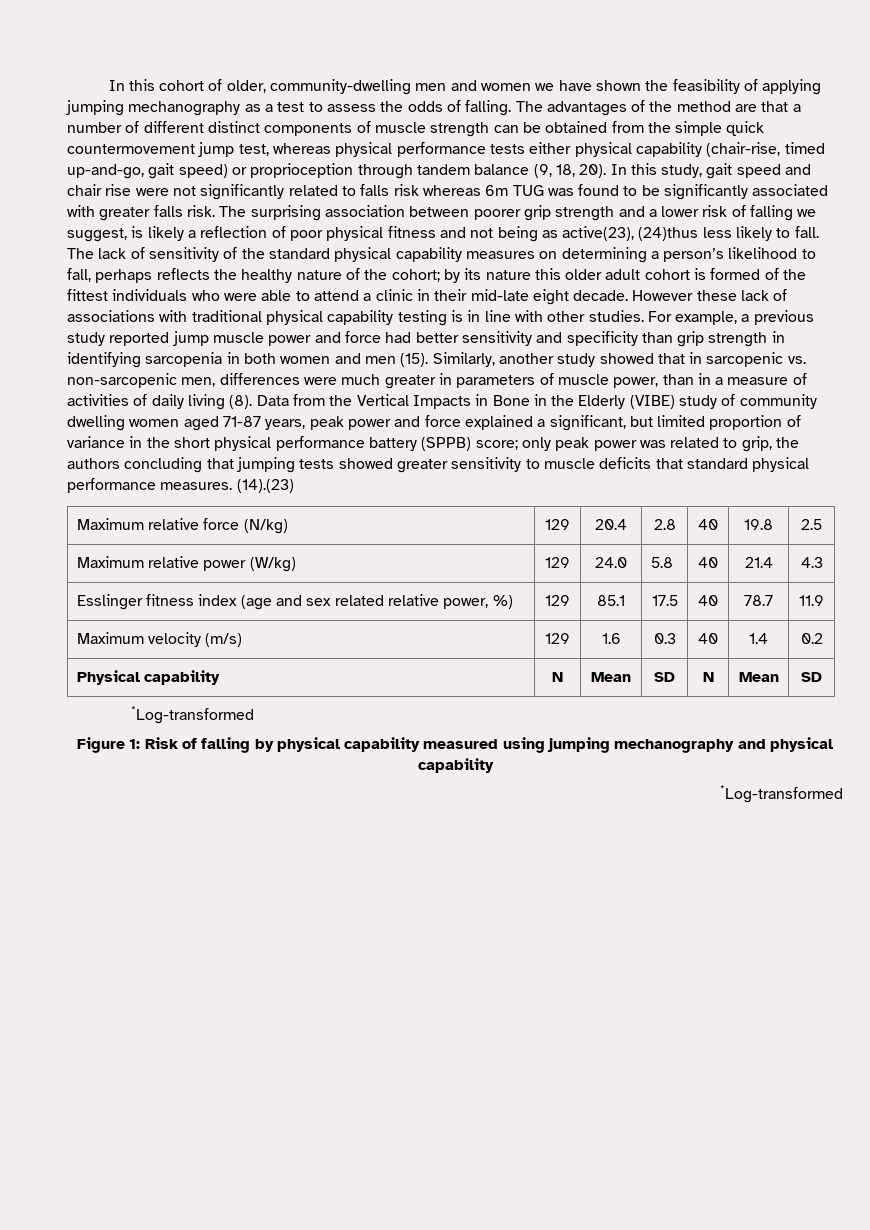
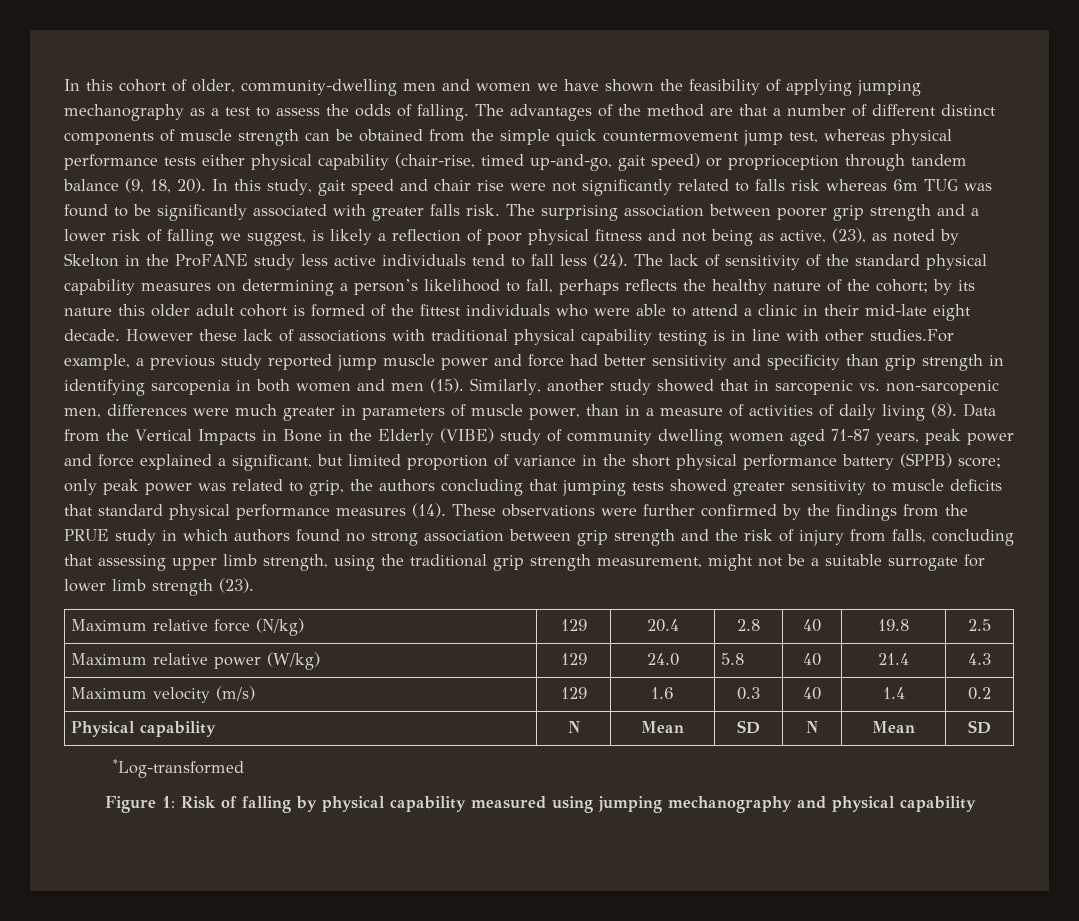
- The surprising association between poorer grip strength and a lower risk of falling we suggest, is likely a reflection of poor physical fitness and not being as active(23), (24)thus less likely to fall.
+ The surprising association between poorer grip strength and a lower risk of falling we suggest, is likely a reflection of poor physical fitness and not being as active, (23), as noted by Skelton in the ProFANE study less active individuals tend to fall less (24).
- However these lack of associations with traditional physical capability testing is in line with other studies. For example, a previous study reported jump muscle power and force had better sensitivity and specificity than grip strength in identifying sarcopenia in both women and men (15).
+ However these lack of associations with traditional physical capability testing is in line with other studies.For example, a previous study reported jump muscle power and force had better sensitivity and specificity than grip strength in identifying sarcopenia in both women and men (15).
- only peak power was related to grip, the authors concluding that jumping tests showed greater sensitivity to muscle deficits that standard physical performance measures. (14).(23)
+ only peak power was related to grip, the authors concluding that jumping tests showed greater sensitivity to muscle deficits that standard physical performance measures (14). These observations were further confirmed by the findings from the PRUE study in which authors found no strong association between grip strength and the risk of injury from falls, concluding that assessing upper limb strength, using the traditional grip strength measurement, might not be a suitable surrogate for lower limb strength (23).
- Esslinger fitness index (age and sex related relative power, %) | 129 | 85.1 | 17.5 | 40 | 78.7 | 11.9
  Figure 1: Risk of falling by physical capability measured using jumping mechanography and physical capability
- *Log-transformed

